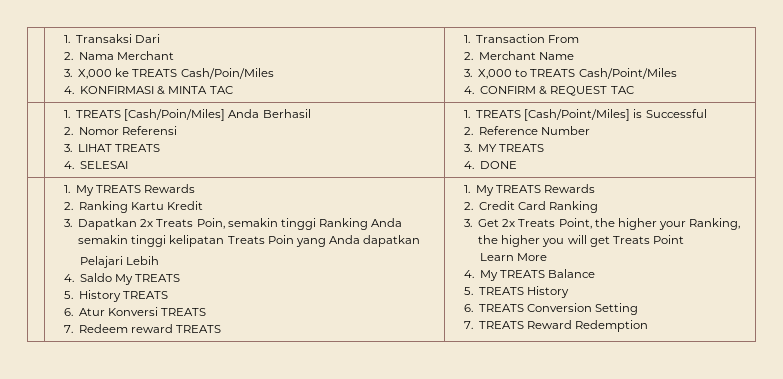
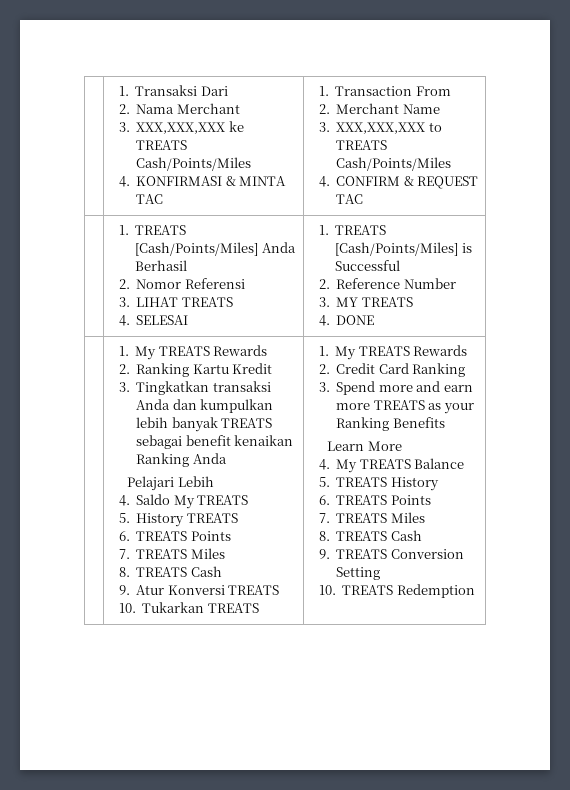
  | 1. Transaksi Dari
  2. Nama Merchant
- 3. X,000 ke TREATS Cash/Poin/Miles
+ 3. XXX,XXX,XXX ke TREATS Cash/Points/Miles
  4. KONFIRMASI & MINTA TAC | 1. Transaction From
  2. Merchant Name
- 3. X,000 to TREATS Cash/Point/Miles
+ 3. XXX,XXX,XXX to TREATS Cash/Points/Miles
- | 1. TREATS [Cash/Poin/Miles] Anda Berhasil
+ | 1. TREATS [Cash/Points/Miles] Anda Berhasil
  2. Nomor Referensi
  3. LIHAT TREATS
- 4. SELESAI | 1. TREATS [Cash/Point/Miles] is Successful
+ 4. SELESAI | 1. TREATS [Cash/Points/Miles] is Successful
- 3. Dapatkan 2x Treats Poin, semakin tinggi Ranking Anda semakin tinggi kelipatan Treats Poin yang Anda dapatkan
+ 3. Tingkatkan transaksi Anda dan kumpulkan lebih banyak TREATS sebagai benefit kenaikan Ranking Anda
  5. History TREATS
- 6. Atur Konversi TREATS
+ 6. TREATS Points
+ 7. TREATS Miles
+ 8. TREATS Cash
+ 9. Atur Konversi TREATS
- 7. Redeem reward TREATS
+ 10. Tukarkan TREATS
- 3. Get 2x Treats Point, the higher your Ranking, the higher you will get Treats Point
+ 3. Spend more and earn more TREATS as your Ranking Benefits
  5. TREATS History
- 6. TREATS Conversion Setting
+ 6. TREATS Points
+ 7. TREATS Miles
+ 8. TREATS Cash
+ 9. TREATS Conversion Setting
- 7. TREATS Reward Redemption
+ 10. TREATS Redemption

